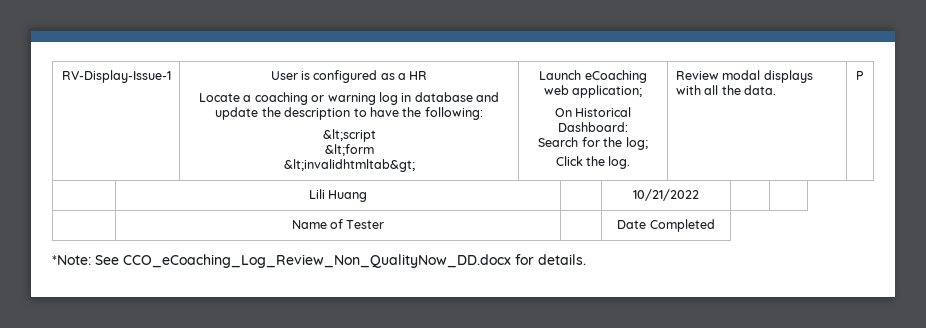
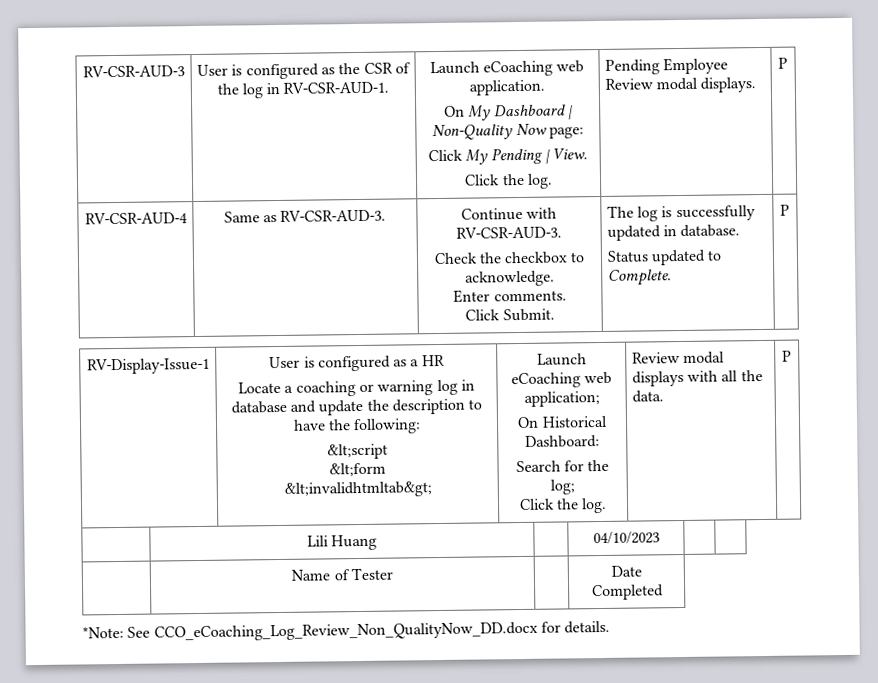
+ RV-CSR-AUD-3 | User is configured as the CSR of the log in RV-CSR-AUD-1. | Launch eCoaching web application.
+ On My Dashboard | Non-Quality Now page:
+ Click My Pending | View.
+ Click the log. | Pending Employee Review modal displays. | P
+ RV-CSR-AUD-4 | Same as RV-CSR-AUD-3. | Continue with RV-CSR-AUD-3.
+ Check the checkbox to acknowledge.
+ Enter comments.
+ Click Submit. | The log is successfully updated in database.
+ Status updated to Complete. | P
- | Lili Huang | | 10/21/2022 | |
+ | Lili Huang | | 04/10/2023 | |

